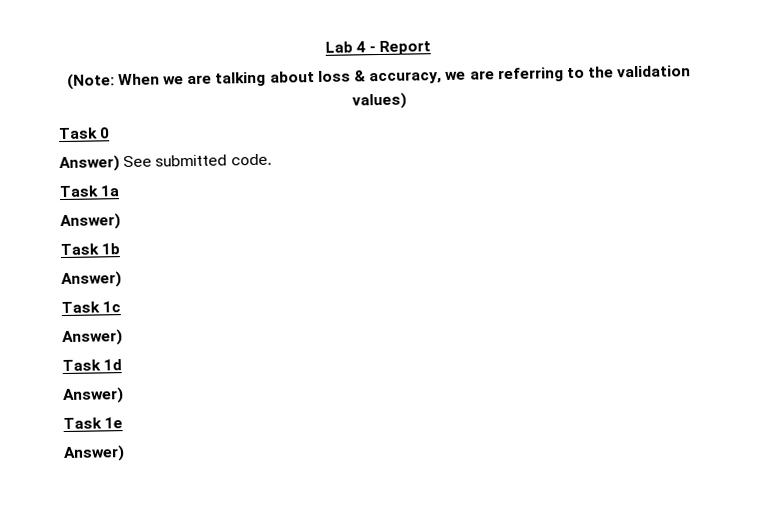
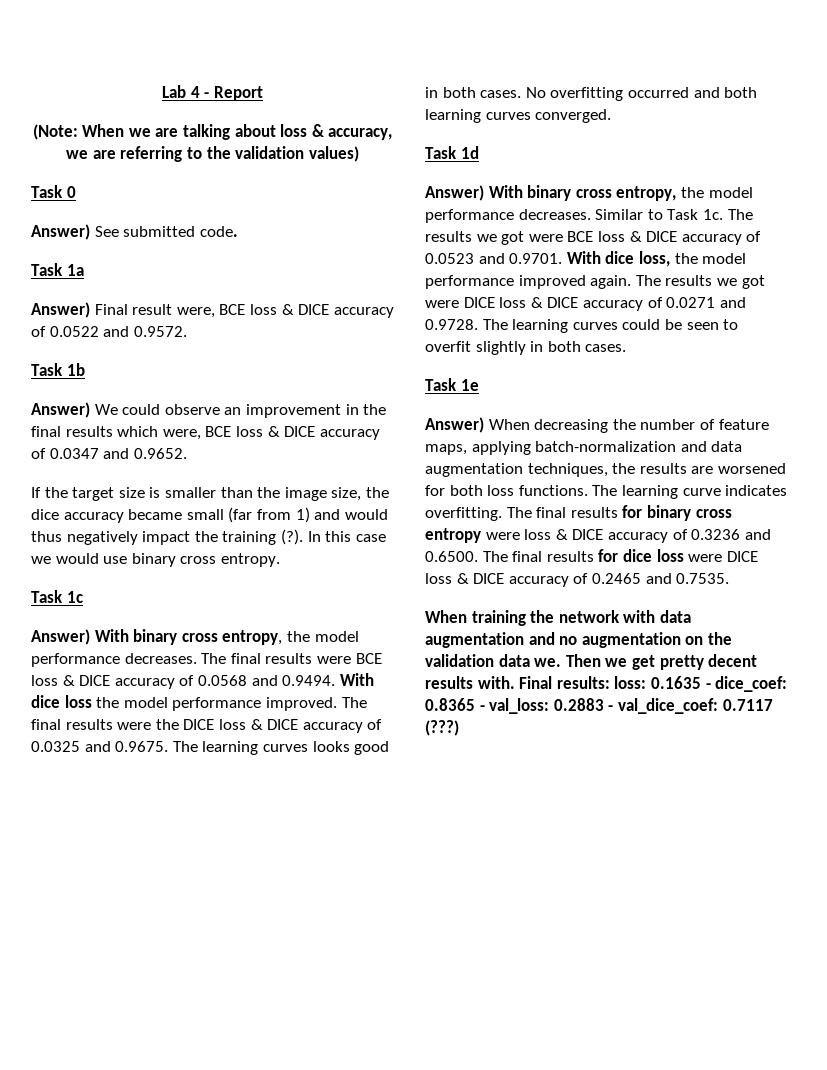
  Task 1a
- Answer)
+ Answer) Final result were, BCE loss & DICE accuracy of 0.0522 and 0.9572.
  Task 1b
- Answer)
+ Answer) We could observe an improvement in the final results which were, BCE loss & DICE accuracy of 0.0347 and 0.9652.
+ If the target size is smaller than the image size, the dice accuracy became small (far from 1) and would thus negatively impact the training (?). In this case we would use binary cross entropy.
  Task 1c
- Answer)
+ Answer) With binary cross entropy, the model performance decreases. The final results were BCE loss & DICE accuracy of 0.0568 and 0.9494. With dice loss the model performance improved. The final results were the DICE loss & DICE accuracy of 0.0325 and 0.9675. The learning curves looks good in both cases. No overfitting occurred and both learning curves converged.
  Task 1d
- Answer)
+ Answer) With binary cross entropy, the model performance decreases. Similar to Task 1c. The results we got were BCE loss & DICE accuracy of 0.0523 and 0.9701. With dice loss, the model performance improved again. The results we got were DICE loss & DICE accuracy of 0.0271 and 0.9728. The learning curves could be seen to overfit slightly in both cases.
  Task 1e
- Answer)
+ Answer) When decreasing the number of feature maps, applying batch-normalization and data augmentation techniques, the results are worsened for both loss functions. The learning curve indicates overfitting. The final results for binary cross entropy were loss & DICE accuracy of 0.3236 and 0.6500. The final results for dice loss were DICE loss & DICE accuracy of 0.2465 and 0.7535.
+ When training the network with data augmentation and no augmentation on the validation data we. Then we get pretty decent results with. Final results: loss: 0.1635 - dice_coef: 0.8365 - val_loss: 0.2883 - val_dice_coef: 0.7117 (???)

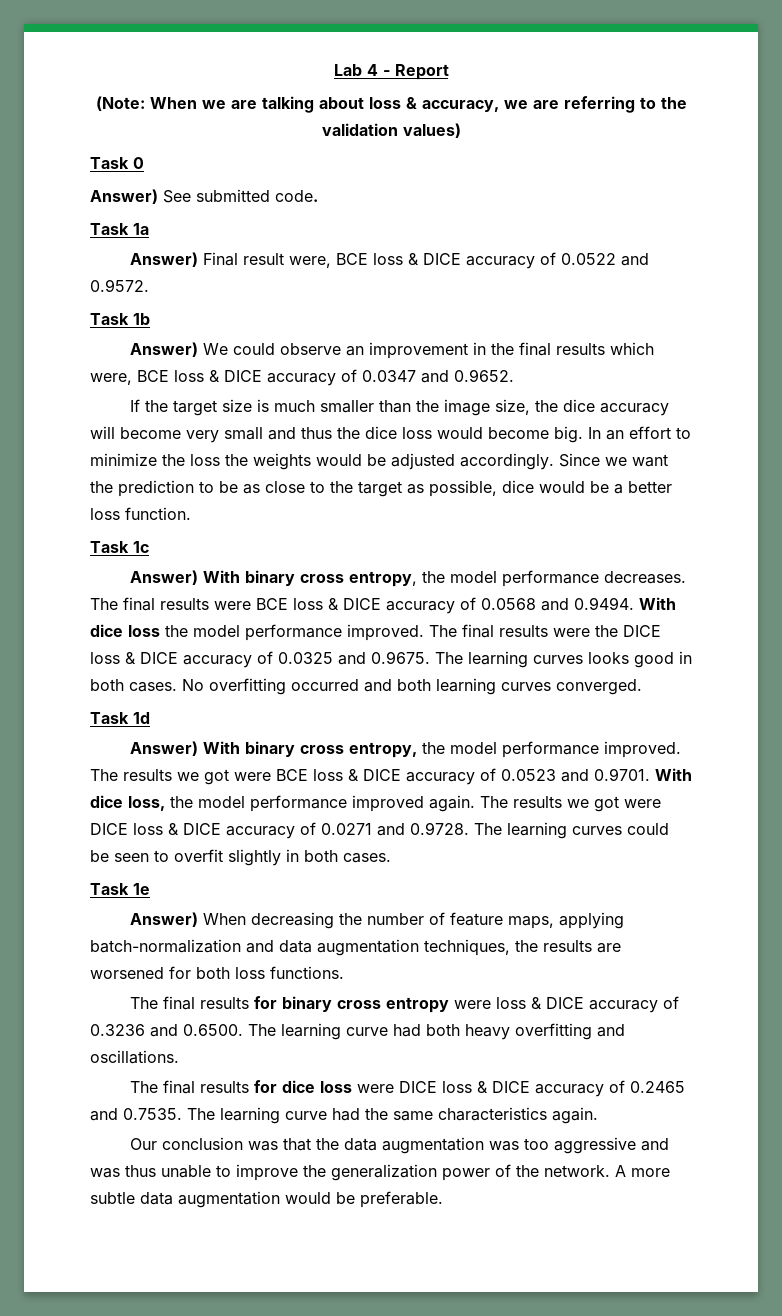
- If the target size is smaller than the image size, the dice accuracy became small (far from 1) and would thus negatively impact the training (?). In this case we would use binary cross entropy.
+ If the target size is much smaller than the image size, the dice accuracy will become very small and thus the dice loss would become big. In an effort to minimize the loss the weights would be adjusted accordingly. Since we want the prediction to be as close to the target as possible, dice would be a better loss function.
- Answer) With binary cross entropy, the model performance decreases. Similar to Task 1c.
+ Answer) With binary cross entropy, the model performance improved.
- Answer) When decreasing the number of feature maps, applying batch-normalization and data augmentation techniques, the results are worsened for both loss functions. The learning curve indicates overfitting. The final results for binary cross entropy were loss & DICE accuracy of 0.3236 and 0.6500. The final results for dice loss were DICE loss & DICE accuracy of 0.2465 and 0.7535.
- When training the network with data augmentation and no augmentation on the validation data we. Then we get pretty decent results with. Final results: loss: 0.1635 - dice_coef: 0.8365 - val_loss: 0.2883 - val_dice_coef: 0.7117 (???)
+ Answer) When decreasing the number of feature maps, applying batch-normalization and data augmentation techniques, the results are worsened for both loss functions.
+ The final results for binary cross entropy were loss & DICE accuracy of 0.3236 and 0.6500. The learning curve had both heavy overfitting and oscillations.
+ The final results for dice loss were DICE loss & DICE accuracy of 0.2465 and 0.7535. The learning curve had the same characteristics again.
+ Our conclusion was that the data augmentation was too aggressive and was thus unable to improve the generalization power of the network. A more subtle data augmentation would be preferable.

